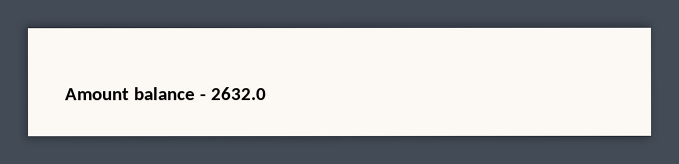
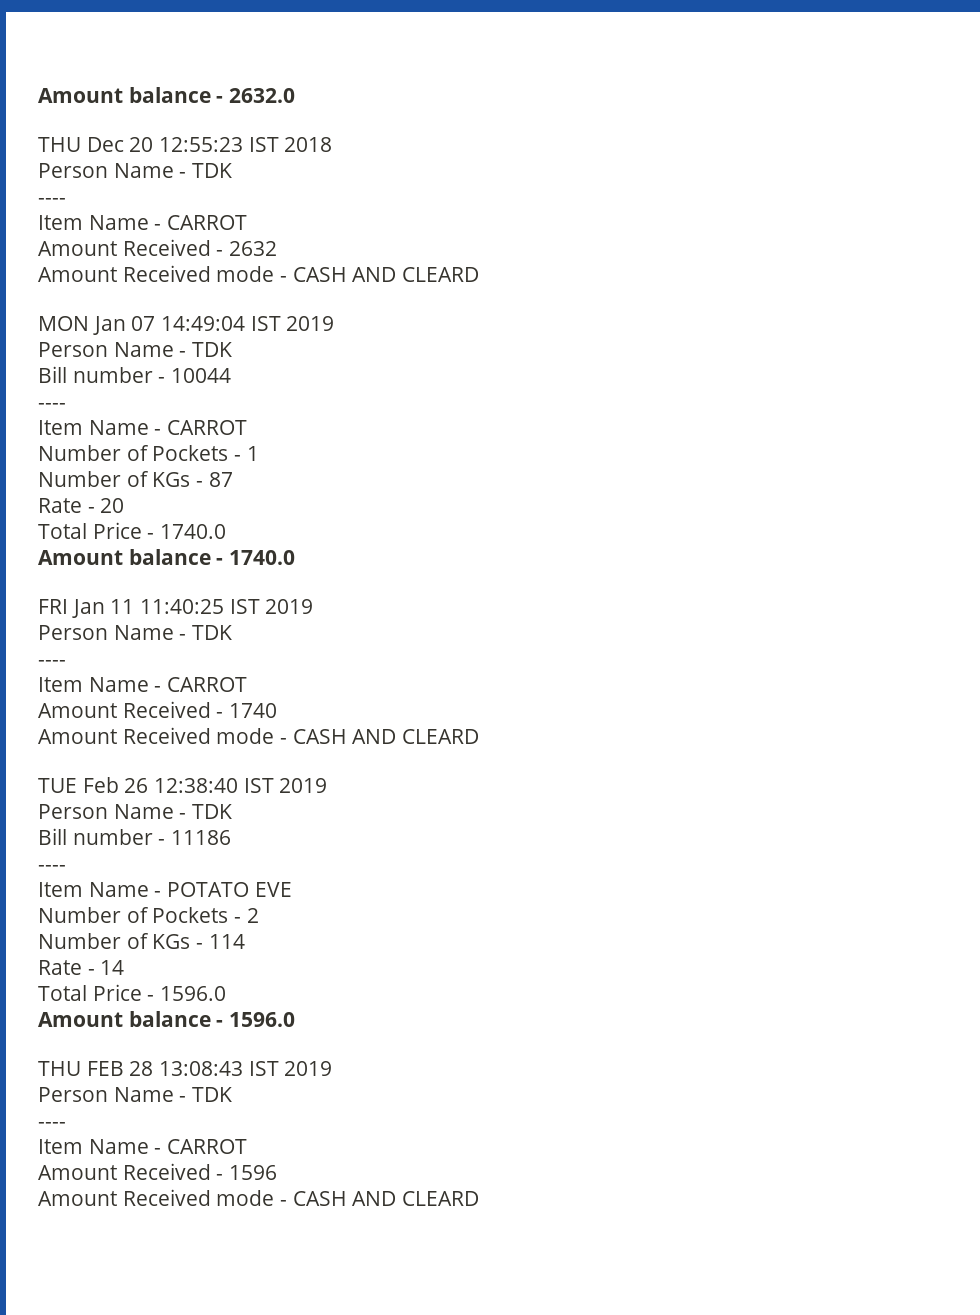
+ THU Dec 20 12:55:23 IST 2018
+ Person Name - TDK
+ ----
+ Item Name - CARROT
+ Amount Received - 2632
+ Amount Received mode - CASH AND CLEARD
+ MON Jan 07 14:49:04 IST 2019
+ Person Name - TDK
+ Bill number - 10044
+ ----
+ Item Name - CARROT
+ Number of Pockets - 1
+ Number of KGs - 87
+ Rate - 20
+ Total Price - 1740.0
+ Amount balance - 1740.0
+ FRI Jan 11 11:40:25 IST 2019
+ Person Name - TDK
+ ----
+ Item Name - CARROT
+ Amount Received - 1740
+ Amount Received mode - CASH AND CLEARD
+ TUE Feb 26 12:38:40 IST 2019
+ Person Name - TDK
+ Bill number - 11186
+ ----
+ Item Name - POTATO EVE
+ Number of Pockets - 2
+ Number of KGs - 114
+ Rate - 14
+ Total Price - 1596.0
+ Amount balance - 1596.0
+ THU FEB 28 13:08:43 IST 2019
+ Person Name - TDK
+ ----
+ Item Name - CARROT
+ Amount Received - 1596
+ Amount Received mode - CASH AND CLEARD

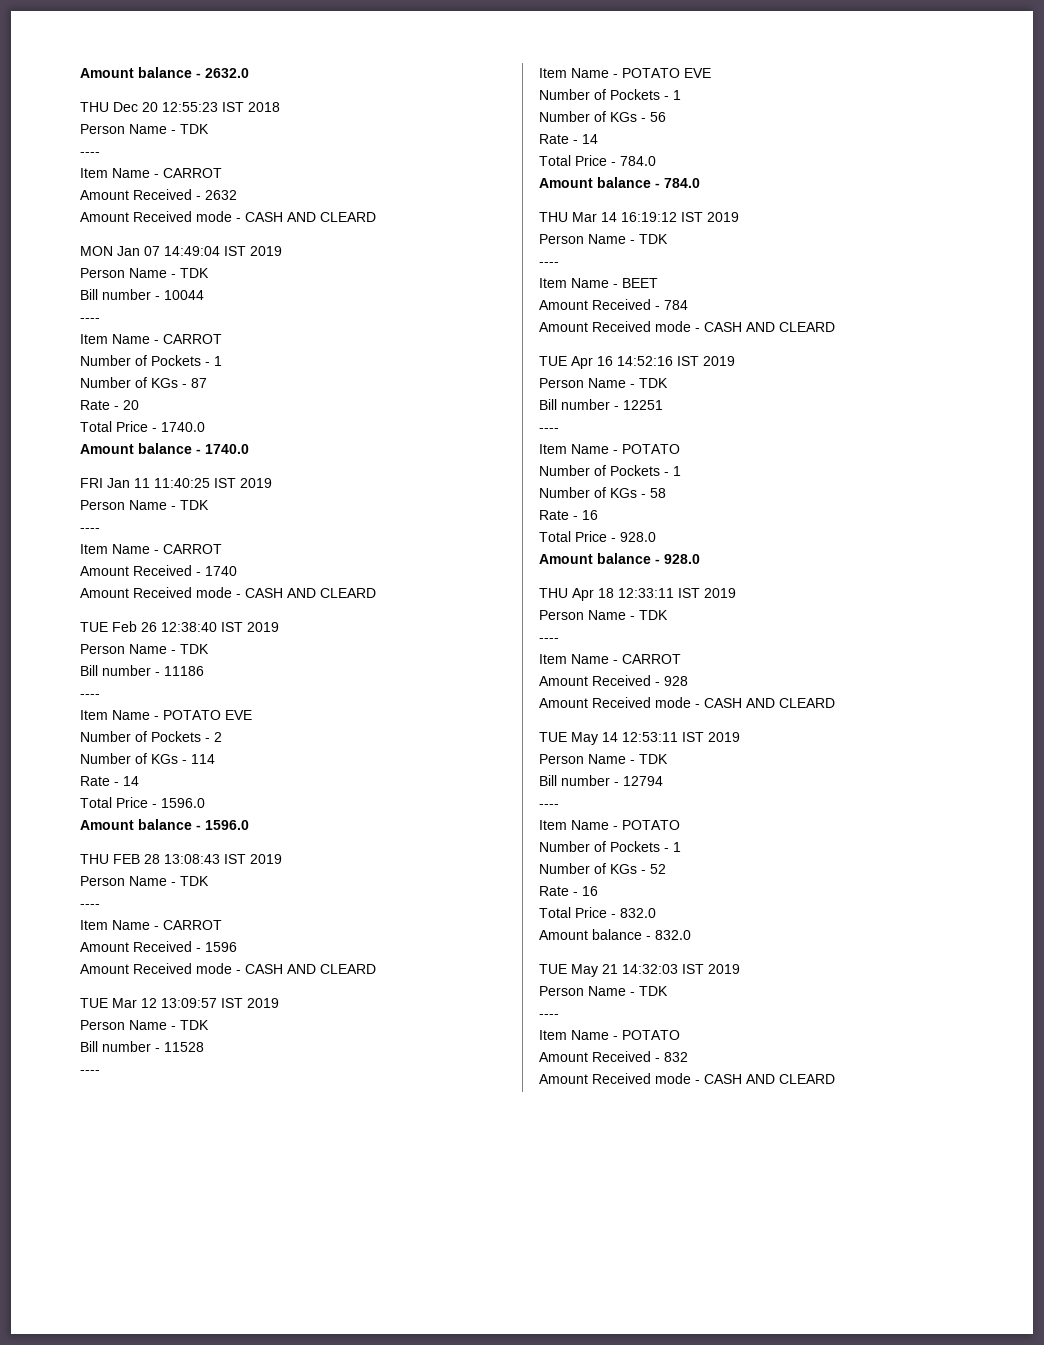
+ TUE Mar 12 13:09:57 IST 2019
+ Person Name - TDK
+ Bill number - 11528
+ ----
+ Item Name - POTATO EVE
+ Number of Pockets - 1
+ Number of KGs - 56
+ Rate - 14
+ Total Price - 784.0
+ Amount balance - 784.0
+ THU Mar 14 16:19:12 IST 2019
+ Person Name - TDK
+ ----
+ Item Name - BEET
+ Amount Received - 784
+ Amount Received mode - CASH AND CLEARD
+ TUE Apr 16 14:52:16 IST 2019
+ Person Name - TDK
+ Bill number - 12251
+ ----
+ Item Name - POTATO
+ Number of Pockets - 1
+ Number of KGs - 58
+ Rate - 16
+ Total Price - 928.0
+ Amount balance - 928.0
+ THU Apr 18 12:33:11 IST 2019
+ Person Name - TDK
+ ----
+ Item Name - CARROT
+ Amount Received - 928
+ Amount Received mode - CASH AND CLEARD
+ TUE May 14 12:53:11 IST 2019
+ Person Name - TDK
+ Bill number - 12794
+ ----
+ Item Name - POTATO
+ Number of Pockets - 1
+ Number of KGs - 52
+ Rate - 16
+ Total Price - 832.0
+ Amount balance - 832.0
+ TUE May 21 14:32:03 IST 2019
+ Person Name - TDK
+ ----
+ Item Name - POTATO
+ Amount Received - 832
+ Amount Received mode - CASH AND CLEARD

